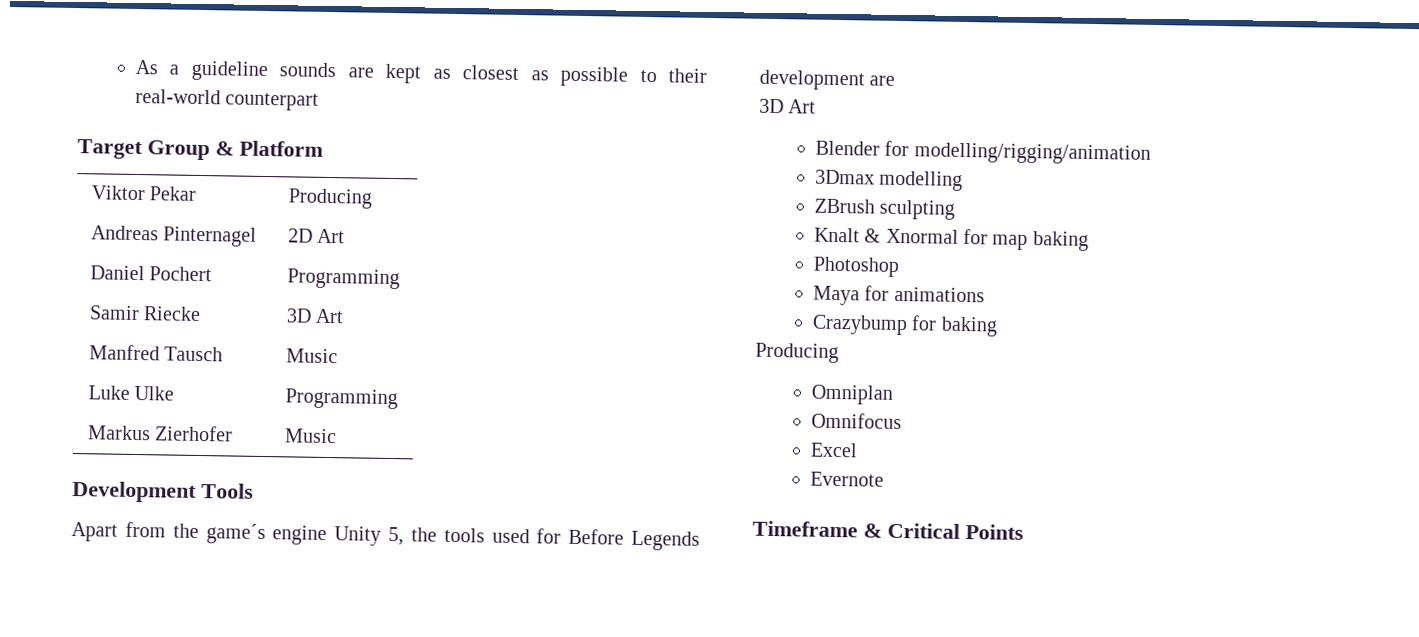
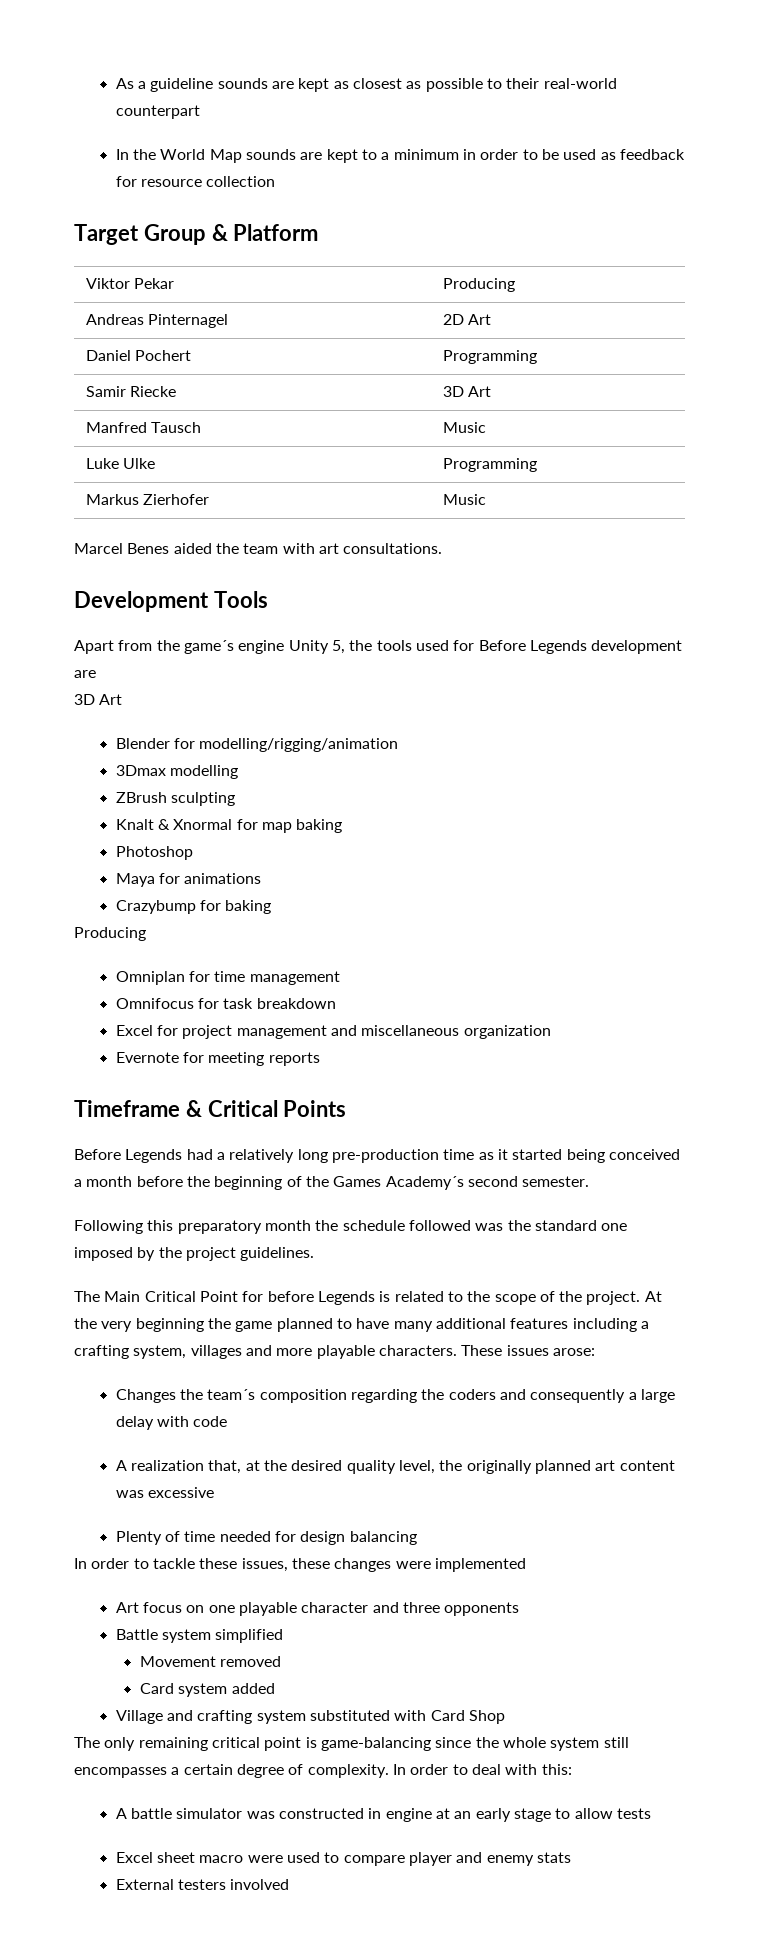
+ In the World Map sounds are kept to a minimum in order to be used as feedback for resource collection
+ Marcel Benes aided the team with art consultations.
- Omniplan
- Omnifocus
- Excel
- Evernote
+ Omniplan for time management
+ Omnifocus for task breakdown
+ Excel for project management and miscellaneous organization
+ Evernote for meeting reports
  Timeframe & Critical Points
+ Before Legends had a relatively long pre-production time as it started being conceived a month before the beginning of the Games Academy´s second semester.
+ Following this preparatory month the schedule followed was the standard one imposed by the project guidelines.
+ The Main Critical Point for before Legends is related to the scope of the project. At the very beginning the game planned to have many additional features including a crafting system, villages and more playable characters. These issues arose:
+ Changes the team´s composition regarding the coders and consequently a large delay with code
+ A realization that, at the desired quality level, the originally planned art content was excessive
+ Plenty of time needed for design balancing
+ In order to tackle these issues, these changes were implemented
+ Art focus on one playable character and three opponents
+ Battle system simplified
+ Movement removed
+ Card system added
+ Village and crafting system substituted with Card Shop
+ The only remaining critical point is game-balancing since the whole system still encompasses a certain degree of complexity. In order to deal with this:
+ A battle simulator was constructed in engine at an early stage to allow tests
+ Excel sheet macro were used to compare player and enemy stats
+ External testers involved

